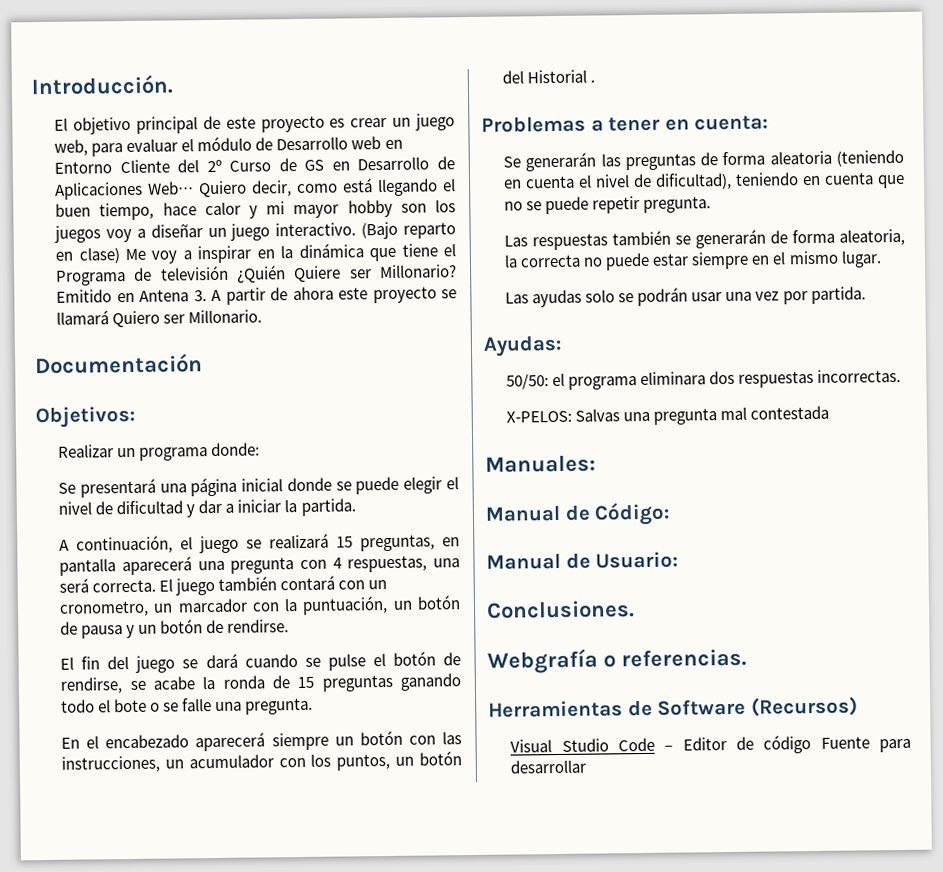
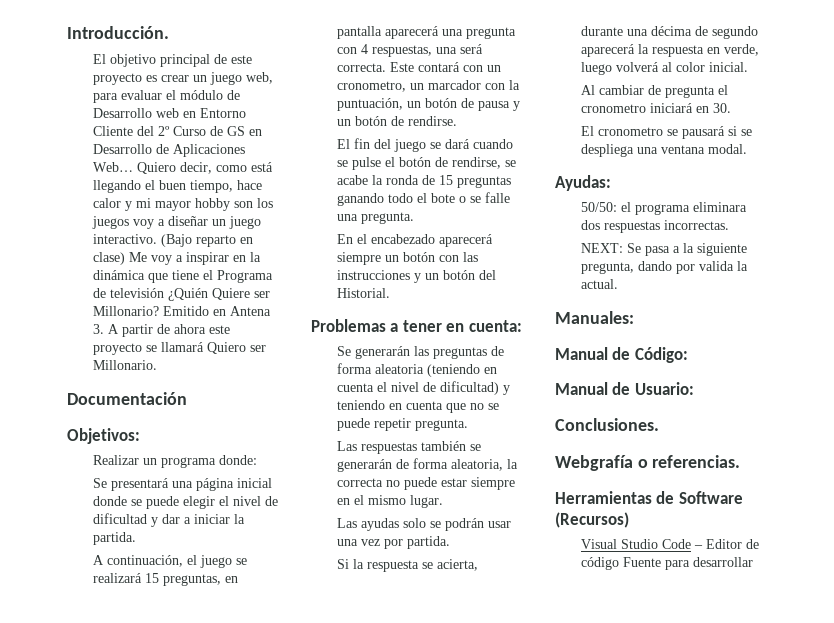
- El juego también contará con un cronometro, un marcador con la puntuación, un botón de pausa y un botón de rendirse.
+ Este contará con un cronometro, un marcador con la puntuación, un botón de pausa y un botón de rendirse.
- En el encabezado aparecerá siempre un botón con las instrucciones, un acumulador con los puntos, un botón del Historial .
+ En el encabezado aparecerá siempre un botón con las instrucciones y un botón del Historial.
- Se generarán las preguntas de forma aleatoria (teniendo en cuenta el nivel de dificultad), teniendo en cuenta que no se puede repetir pregunta.
+ Se generarán las preguntas de forma aleatoria (teniendo en cuenta el nivel de dificultad) y teniendo en cuenta que no se puede repetir pregunta.
+ Si la respuesta se acierta, durante una décima de segundo aparecerá la respuesta en verde, luego volverá al color inicial.
+ Al cambiar de pregunta el cronometro iniciará en 30.
+ El cronometro se pausará si se despliega una ventana modal.
- X-PELOS: Salvas una pregunta mal contestada
+ NEXT: Se pasa a la siguiente pregunta, dando por valida la actual.

